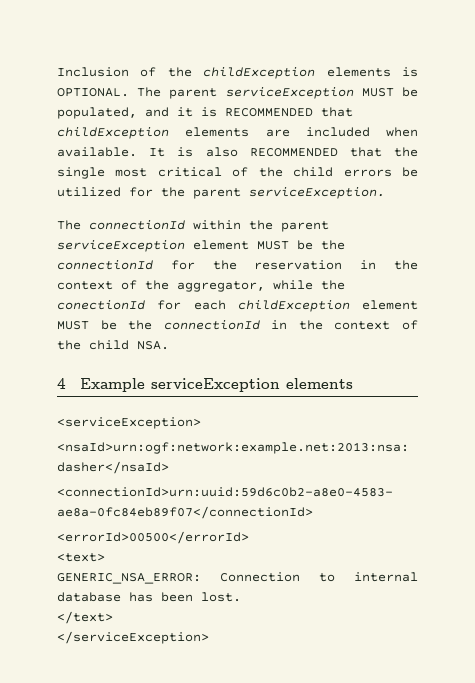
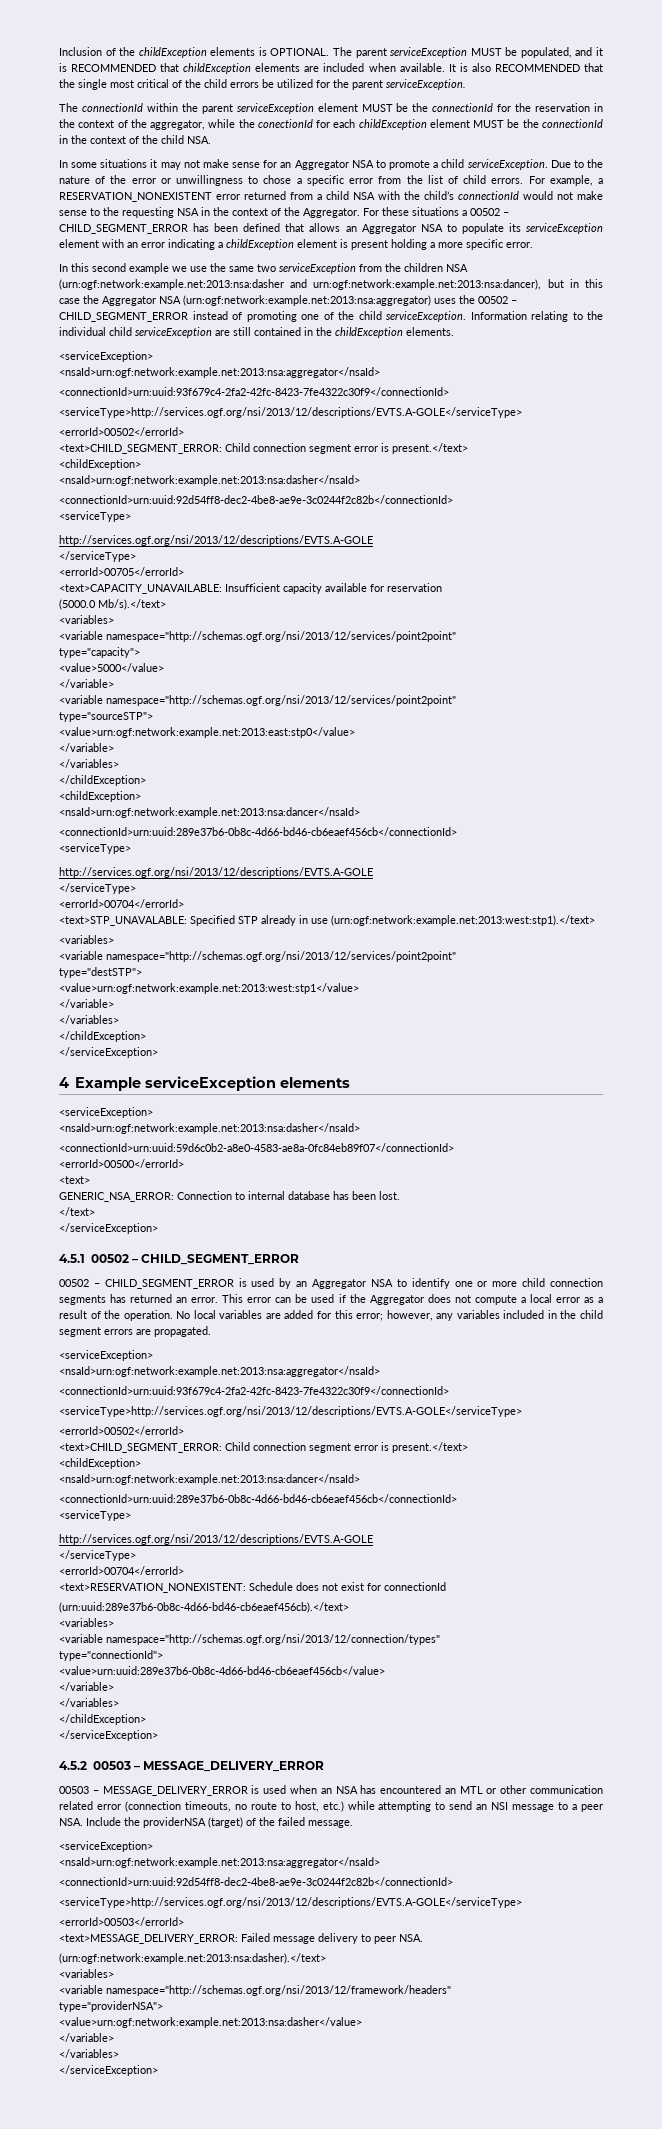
+ In some situations it may not make sense for an Aggregator NSA to promote a child serviceException. Due to the nature of the error or unwillingness to chose a specific error from the list of child errors. For example, a RESERVATION_NONEXISTENT error returned from a child NSA with the child’s connectionId would not make sense to the requesting NSA in the context of the Aggregator. For these situations a 00502 – CHILD_SEGMENT_ERROR has been defined that allows an Aggregator NSA to populate its serviceException element with an error indicating a childException element is present holding a more specific error.
+ In this second example we use the same two serviceException from the children NSA (urn:ogf:network:example.net:2013:nsa:dasher and urn:ogf:network:example.net:2013:nsa:dancer), but in this case the Aggregator NSA (urn:ogf:network:example.net:2013:nsa:aggregator) uses the 00502 – CHILD_SEGMENT_ERROR instead of promoting one of the child serviceException. Information relating to the individual child serviceException are still contained in the childException elements.
+ <serviceException>
+ <nsaId>urn:ogf:network:example.net:2013:nsa:aggregator</nsaId>
+ <connectionId>urn:uuid:93f679c4-2fa2-42fc-8423-7fe4322c30f9</connectionId>
+ <serviceType>http://services.ogf.org/nsi/2013/12/descriptions/EVTS.A-GOLE</serviceType>
+ <errorId>00502</errorId>
+ <text>CHILD_SEGMENT_ERROR: Child connection segment error is present.</text>
+ <childException>
+ <nsaId>urn:ogf:network:example.net:2013:nsa:dasher</nsaId>
+ <connectionId>urn:uuid:92d54ff8-dec2-4be8-ae9e-3c0244f2c82b</connectionId>
+ <serviceType>
+ http://services.ogf.org/nsi/2013/12/descriptions/EVTS.A-GOLE
+ </serviceType>
+ <errorId>00705</errorId>
+ <text>CAPACITY_UNAVAILABLE: Insufficient capacity available for reservation
+ (5000.0 Mb/s).</text>
+ <variables>
+ <variable namespace="http://schemas.ogf.org/nsi/2013/12/services/point2point"
+ type="capacity">
+ <value>5000</value>
+ </variable>
+ <variable namespace="http://schemas.ogf.org/nsi/2013/12/services/point2point"
+ type="sourceSTP">
+ <value>urn:ogf:network:example.net:2013:east:stp0</value>
+ </variable>
+ </variables>
+ </childException>
+ <childException>
+ <nsaId>urn:ogf:network:example.net:2013:nsa:dancer</nsaId>
+ <connectionId>urn:uuid:289e37b6-0b8c-4d66-bd46-cb6eaef456cb</connectionId>
+ <serviceType>
+ http://services.ogf.org/nsi/2013/12/descriptions/EVTS.A-GOLE
+ </serviceType>
+ <errorId>00704</errorId>
+ <text>STP_UNAVALABLE: Specified STP already in use (urn:ogf:network:example.net:2013:west:stp1).</text>
+ <variables>
+ <variable namespace="http://schemas.ogf.org/nsi/2013/12/services/point2point"
+ type="destSTP">
+ <value>urn:ogf:network:example.net:2013:west:stp1</value>
+ </variable>
+ </variables>
+ </childException>
+ </serviceException>
+ 4.5.1 00502 – CHILD_SEGMENT_ERROR
+ 00502 – CHILD_SEGMENT_ERROR is used by an Aggregator NSA to identify one or more child connection segments has returned an error. This error can be used if the Aggregator does not compute a local error as a result of the operation. No local variables are added for this error; however, any variables included in the child segment errors are propagated.
+ <serviceException>
+ <nsaId>urn:ogf:network:example.net:2013:nsa:aggregator</nsaId>
+ <connectionId>urn:uuid:93f679c4-2fa2-42fc-8423-7fe4322c30f9</connectionId>
+ <serviceType>http://services.ogf.org/nsi/2013/12/descriptions/EVTS.A-GOLE</serviceType>
+ <errorId>00502</errorId>
+ <text>CHILD_SEGMENT_ERROR: Child connection segment error is present.</text>
+ <childException>
+ <nsaId>urn:ogf:network:example.net:2013:nsa:dancer</nsaId>
+ <connectionId>urn:uuid:289e37b6-0b8c-4d66-bd46-cb6eaef456cb</connectionId>
+ <serviceType>
+ http://services.ogf.org/nsi/2013/12/descriptions/EVTS.A-GOLE
+ </serviceType>
+ <errorId>00704</errorId>
+ <text>RESERVATION_NONEXISTENT: Schedule does not exist for connectionId
+ (urn:uuid:289e37b6-0b8c-4d66-bd46-cb6eaef456cb).</text>
+ <variables>
+ <variable namespace="http://schemas.ogf.org/nsi/2013/12/connection/types"
+ type="connectionId">
+ <value>urn:uuid:289e37b6-0b8c-4d66-bd46-cb6eaef456cb</value>
+ </variable>
+ </variables>
+ </childException>
+ </serviceException>
+ 4.5.2 00503 – MESSAGE_DELIVERY_ERROR
+ 00503 – MESSAGE_DELIVERY_ERROR is used when an NSA has encountered an MTL or other communication related error (connection timeouts, no route to host, etc.) while attempting to send an NSI message to a peer NSA. Include the providerNSA (target) of the failed message.
+ <serviceException>
+ <nsaId>urn:ogf:network:example.net:2013:nsa:aggregator</nsaId>
+ <connectionId>urn:uuid:92d54ff8-dec2-4be8-ae9e-3c0244f2c82b</connectionId>
+ <serviceType>http://services.ogf.org/nsi/2013/12/descriptions/EVTS.A-GOLE</serviceType>
+ <errorId>00503</errorId>
+ <text>MESSAGE_DELIVERY_ERROR: Failed message delivery to peer NSA.
+ (urn:ogf:network:example.net:2013:nsa:dasher).</text>
+ <variables>
+ <variable namespace="http://schemas.ogf.org/nsi/2013/12/framework/headers"
+ type="providerNSA">
+ <value>urn:ogf:network:example.net:2013:nsa:dasher</value>
+ </variable>
+ </variables>
+ </serviceException>

